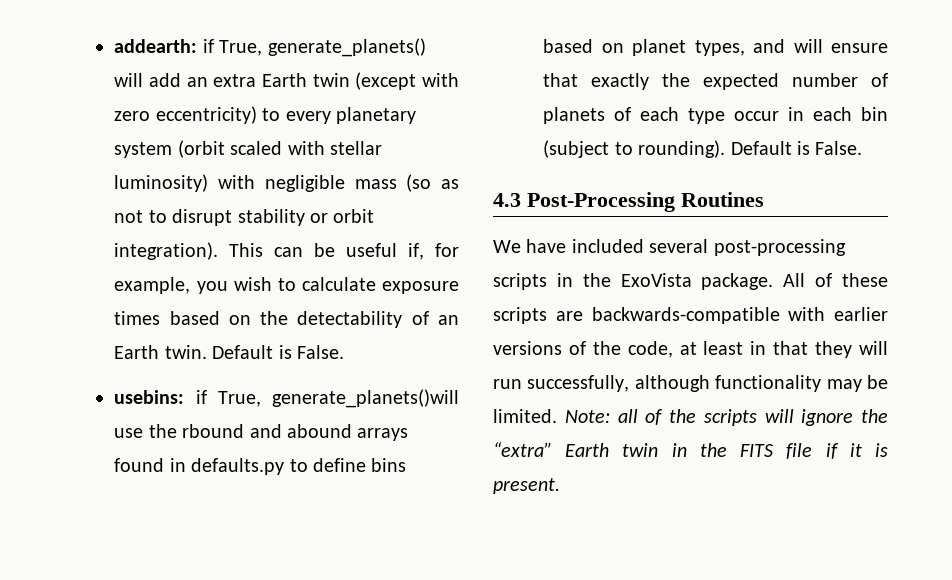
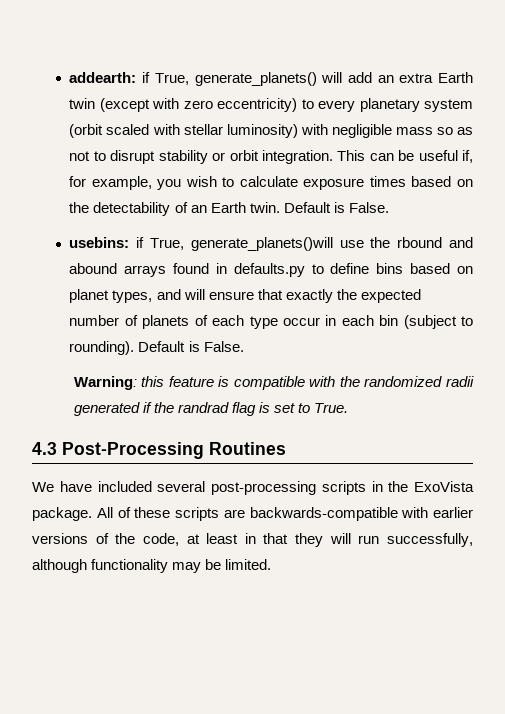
- addearth: if True, generate_planets() will add an extra Earth twin (except with zero eccentricity) to every planetary system (orbit scaled with stellar luminosity) with negligible mass (so as not to disrupt stability or orbit integration).
+ addearth: if True, generate_planets() will add an extra Earth twin (except with zero eccentricity) to every planetary system (orbit scaled with stellar luminosity) with negligible mass so as not to disrupt stability or orbit integration.
+ Warning: this feature is compatible with the randomized radii generated if the randrad flag is set to True.
- Note: all of the scripts will ignore the “extra” Earth twin in the FITS file if it is present.

